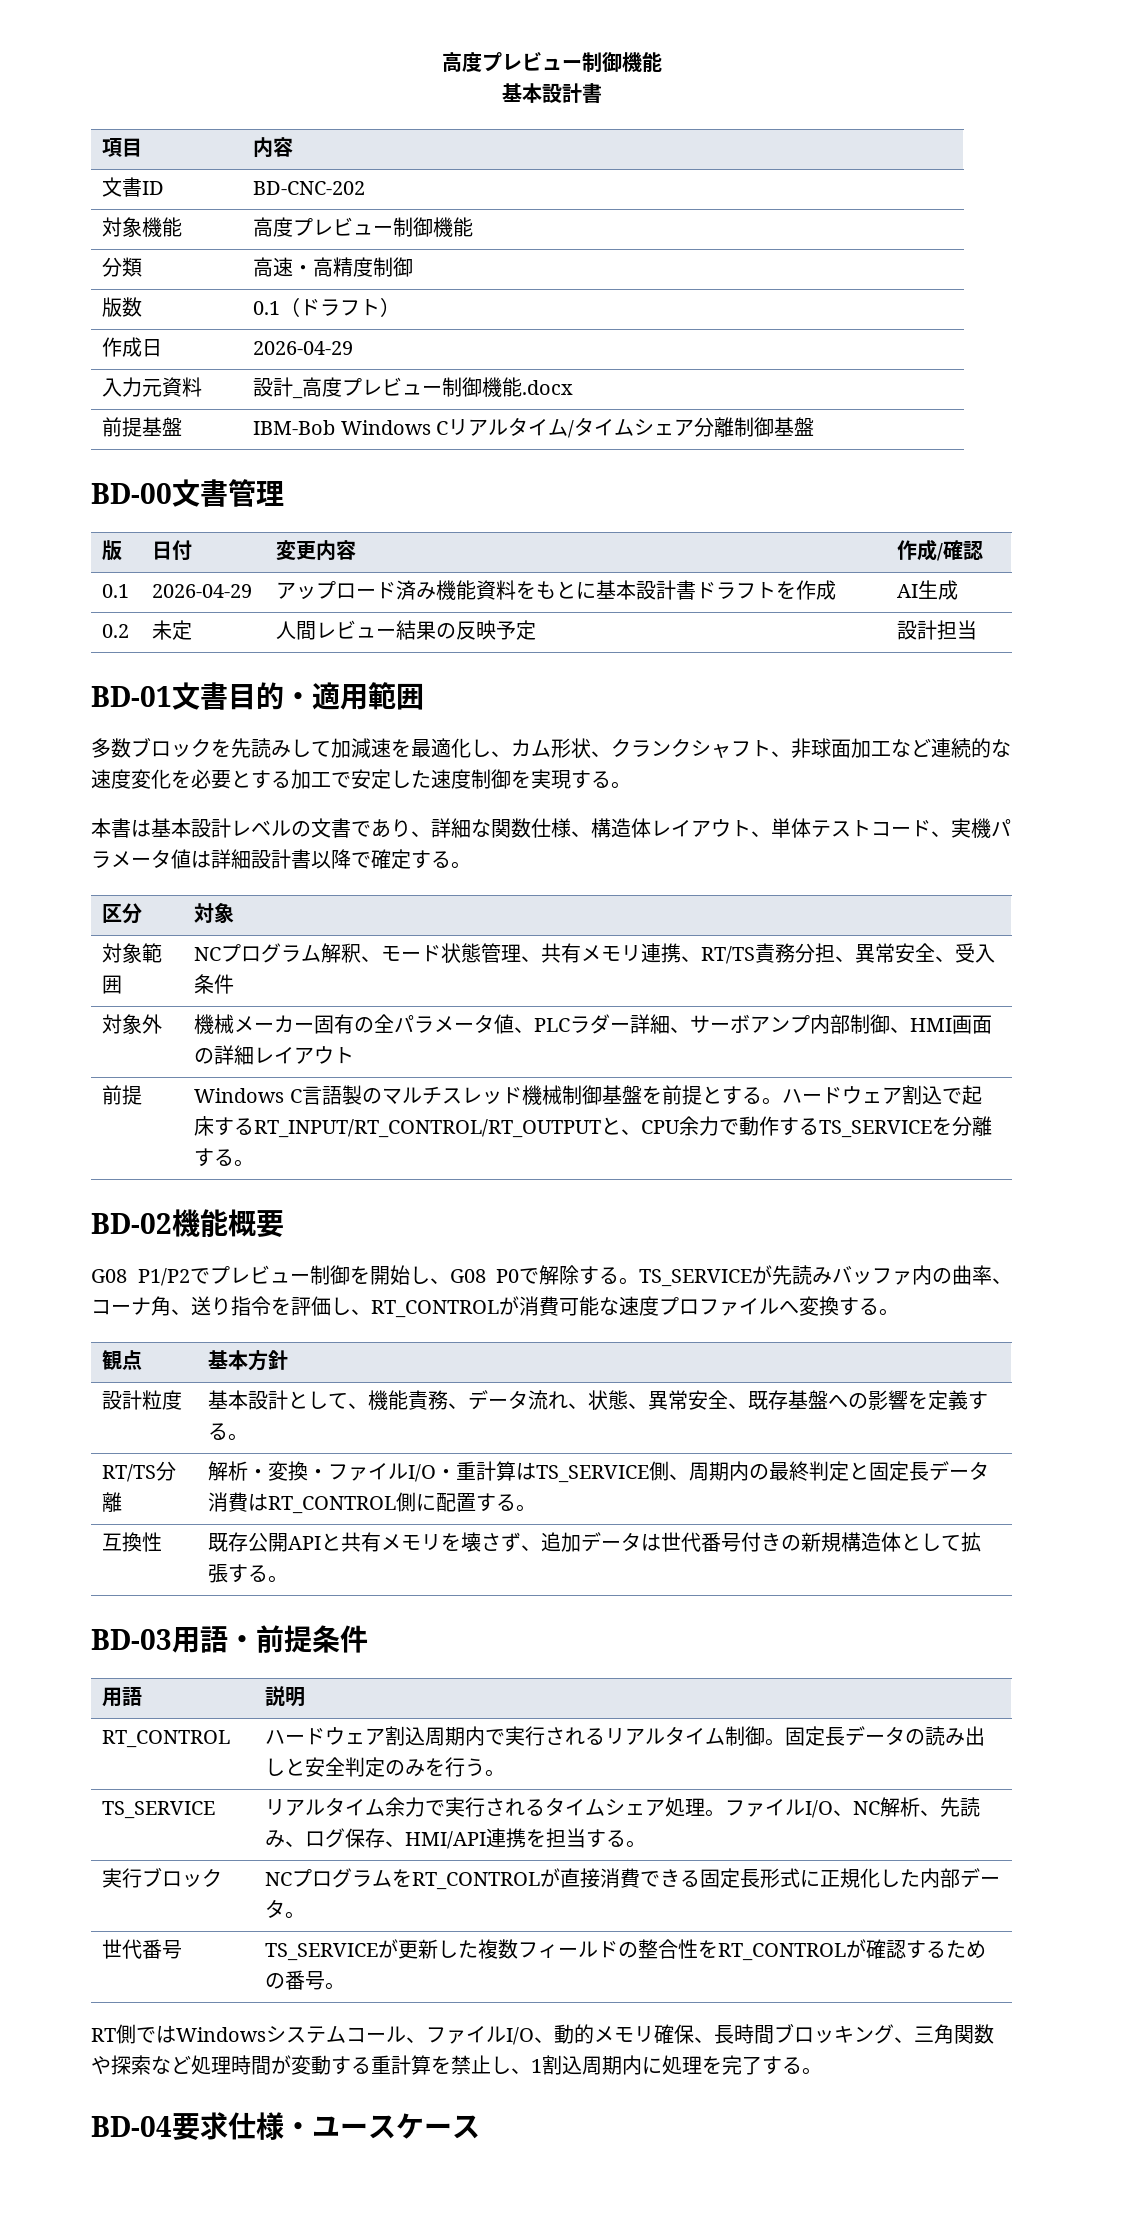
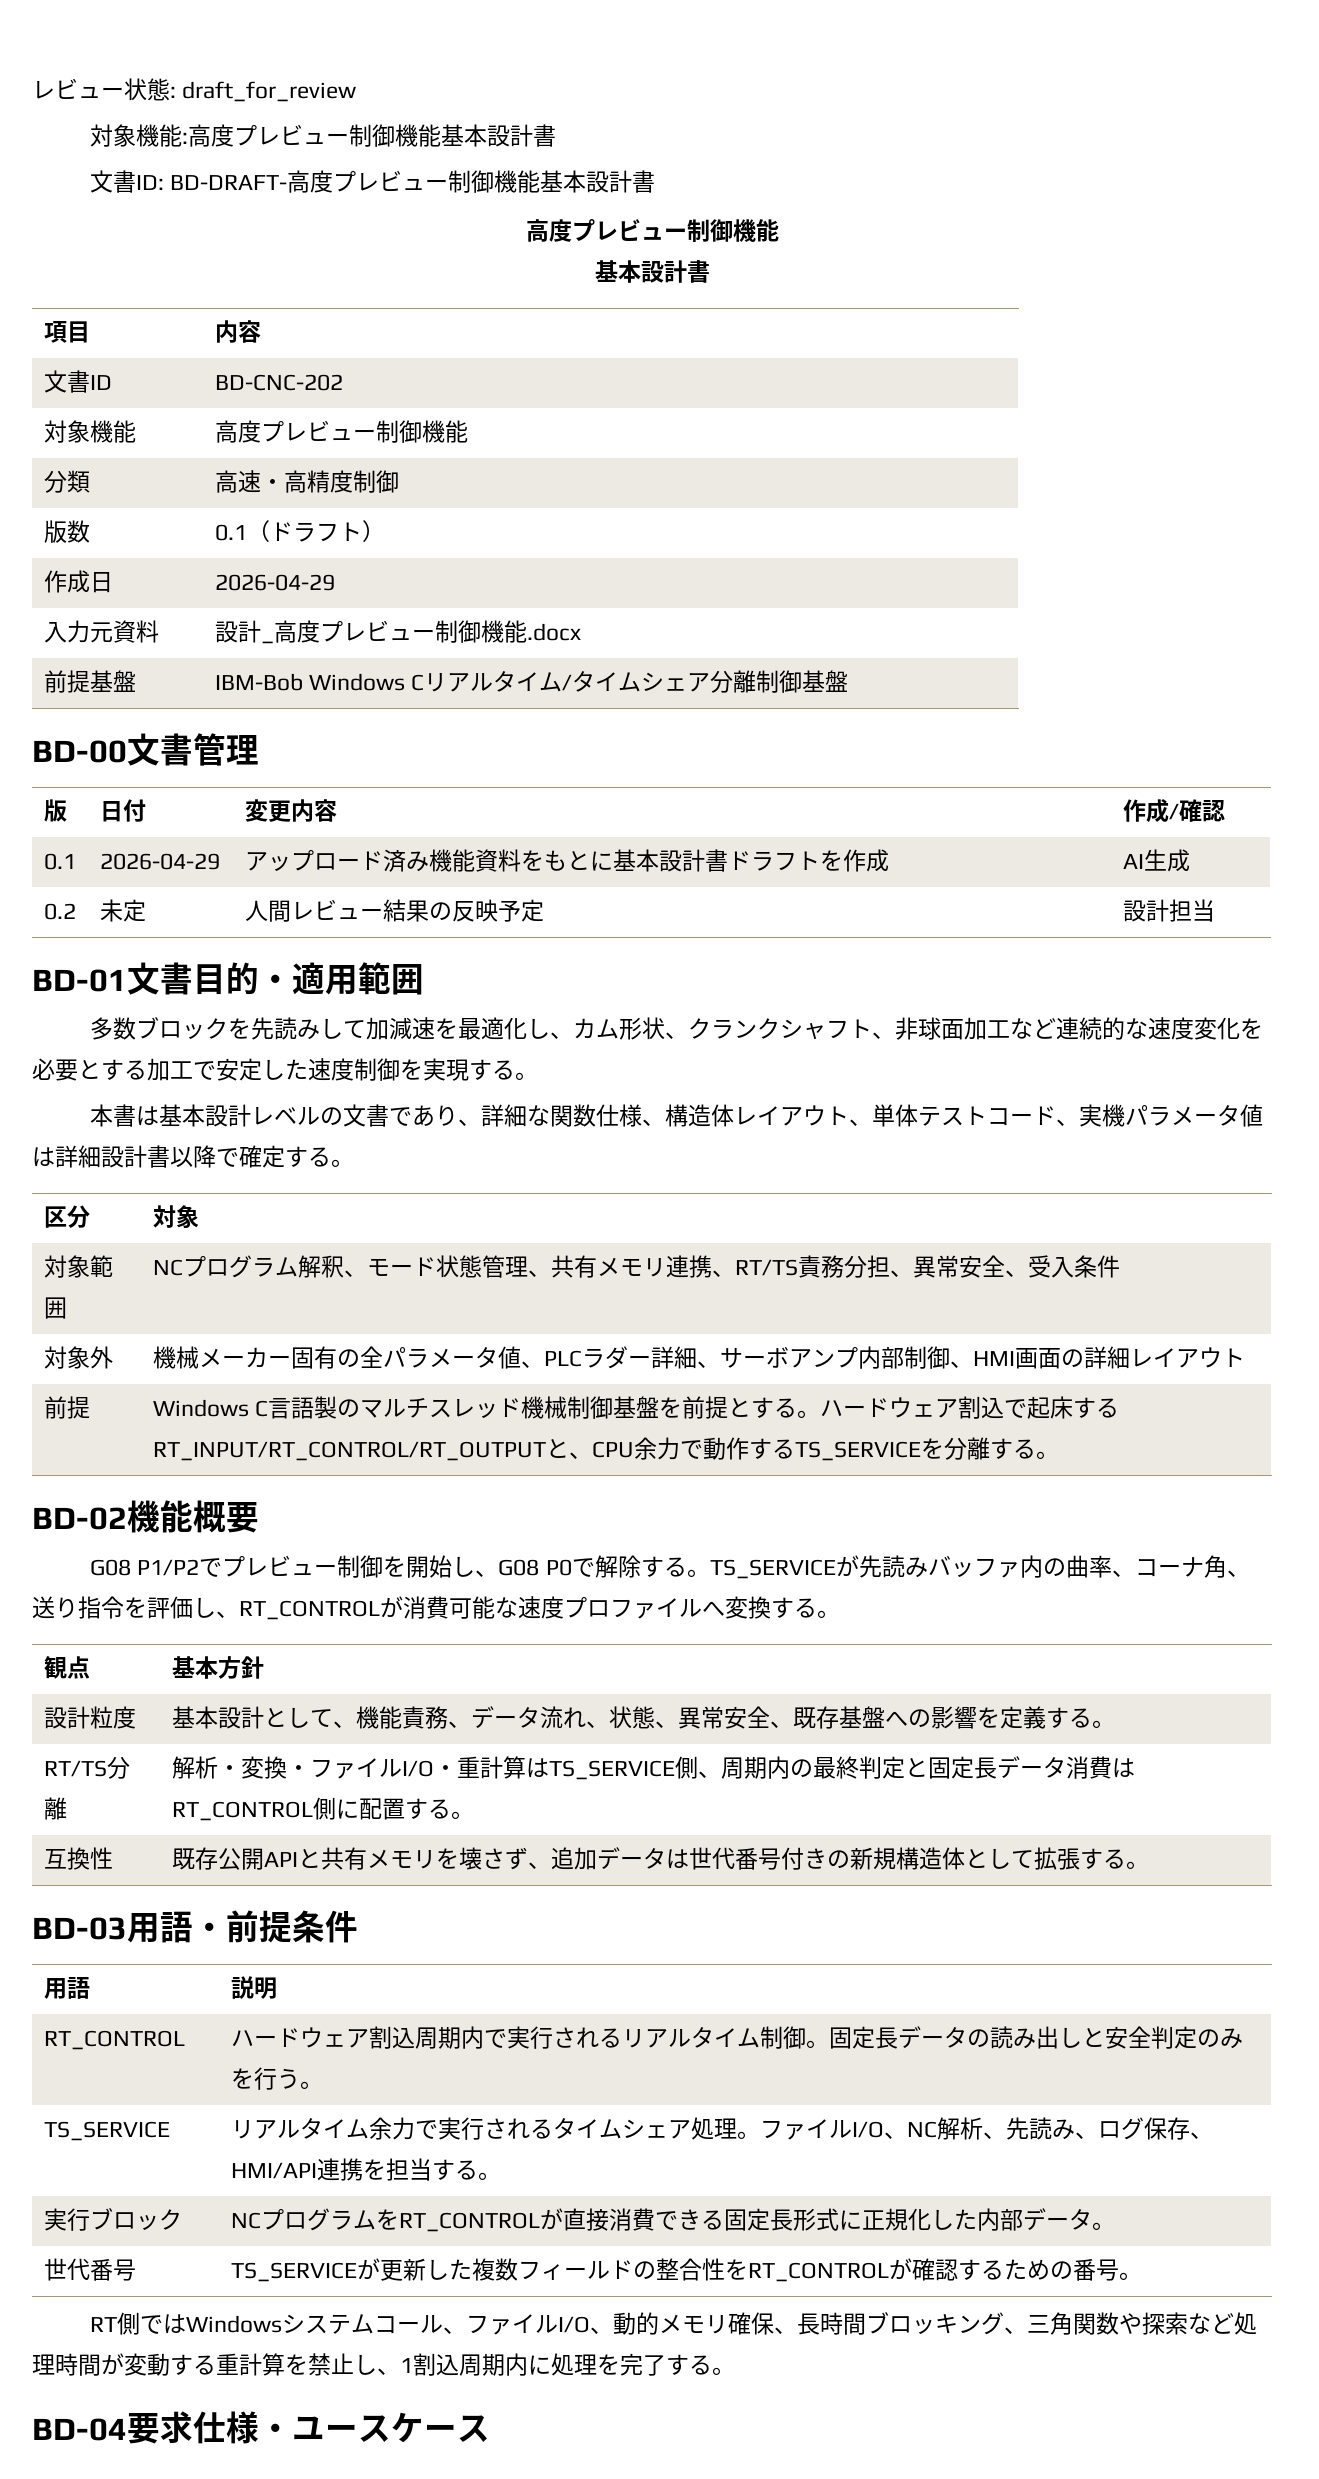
+ レビュー状態: draft_for_review
+ 対象機能:高度プレビュー制御機能基本設計書
+ 文書ID: BD-DRAFT-高度プレビュー制御機能基本設計書

